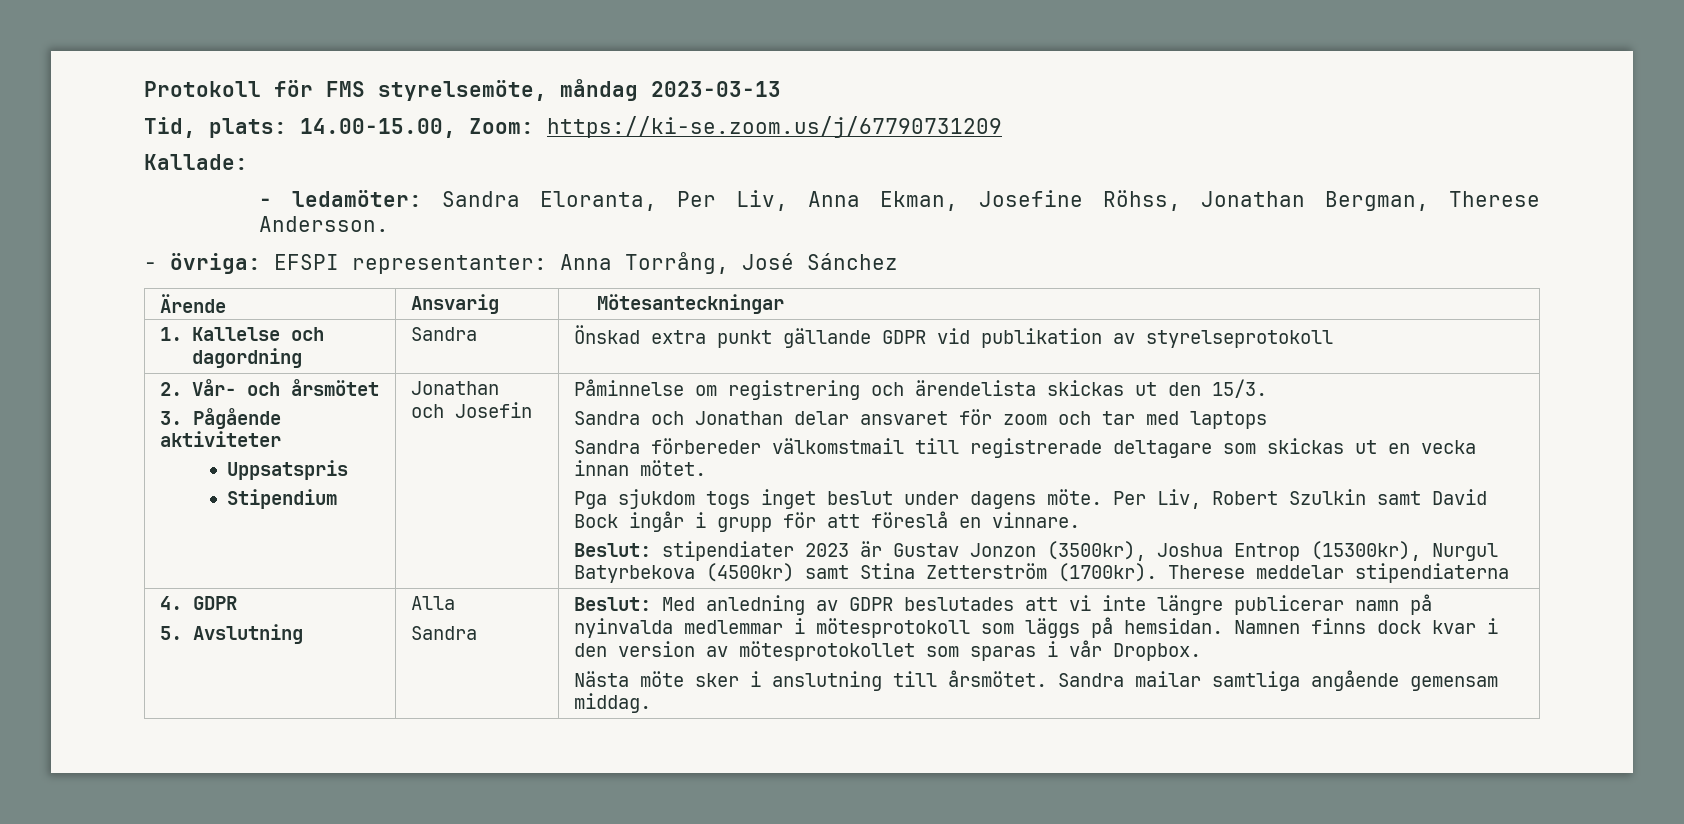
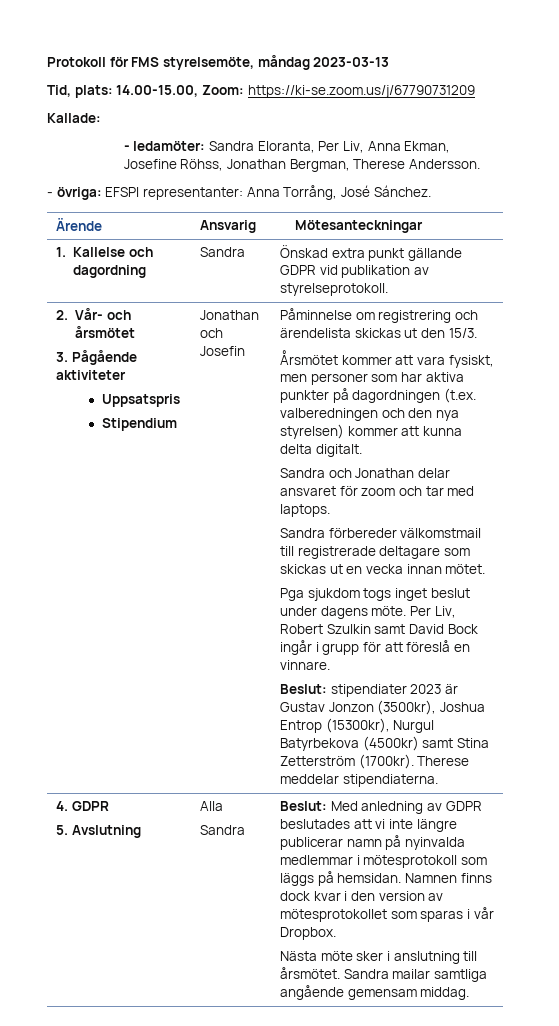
- - övriga: EFSPI representanter: Anna Torrång, José Sánchez
+ - övriga: EFSPI representanter: Anna Torrång, José Sánchez.
- 1. Kallelse och dagordning | Sandra | Önskad extra punkt gällande GDPR vid publikation av styrelseprotokoll
+ 1. Kallelse och dagordning | Sandra | Önskad extra punkt gällande GDPR vid publikation av styrelseprotokoll.
+ Årsmötet kommer att vara fysiskt, men personer som har aktiva punkter på dagordningen (t.ex. valberedningen och den nya styrelsen) kommer att kunna delta digitalt.
- Sandra och Jonathan delar ansvaret för zoom och tar med laptops
+ Sandra och Jonathan delar ansvaret för zoom och tar med laptops.
- Therese meddelar stipendiaterna
+ Therese meddelar stipendiaterna.

